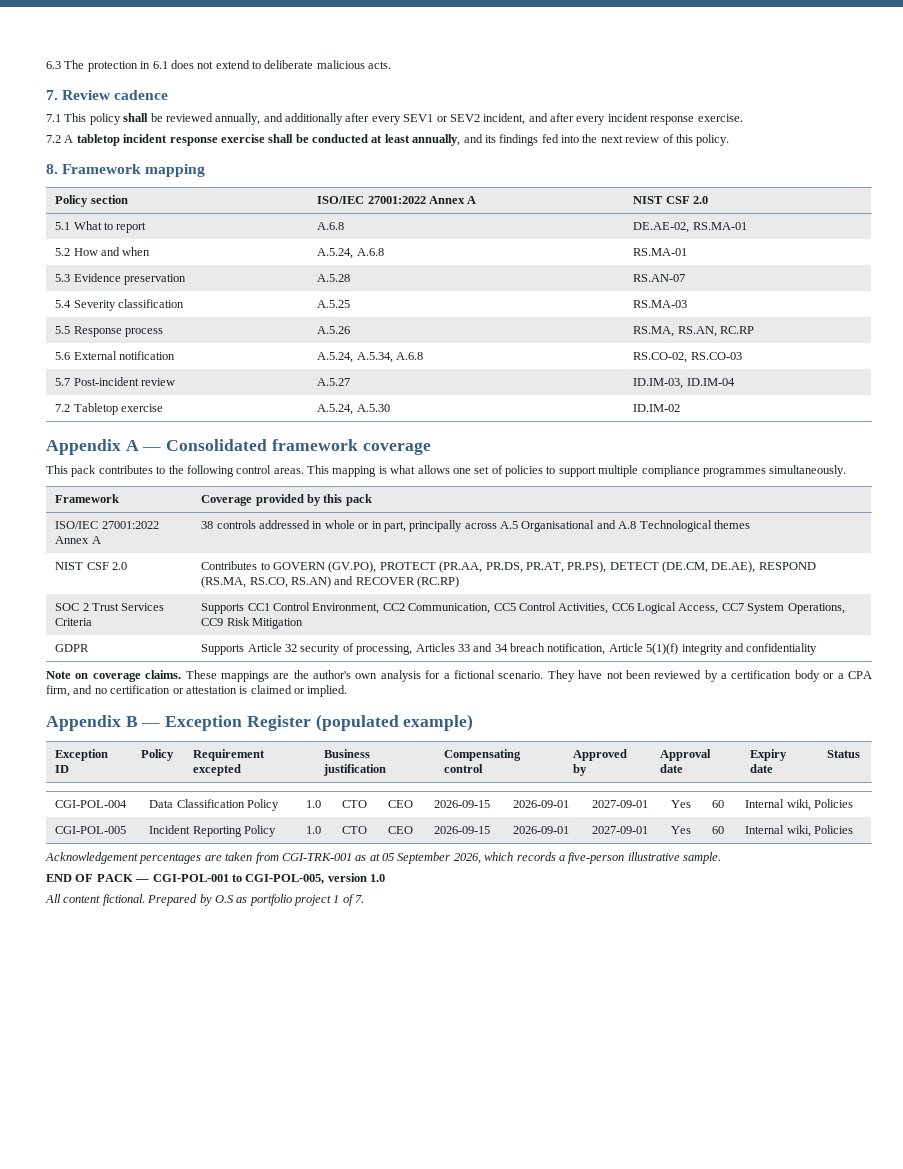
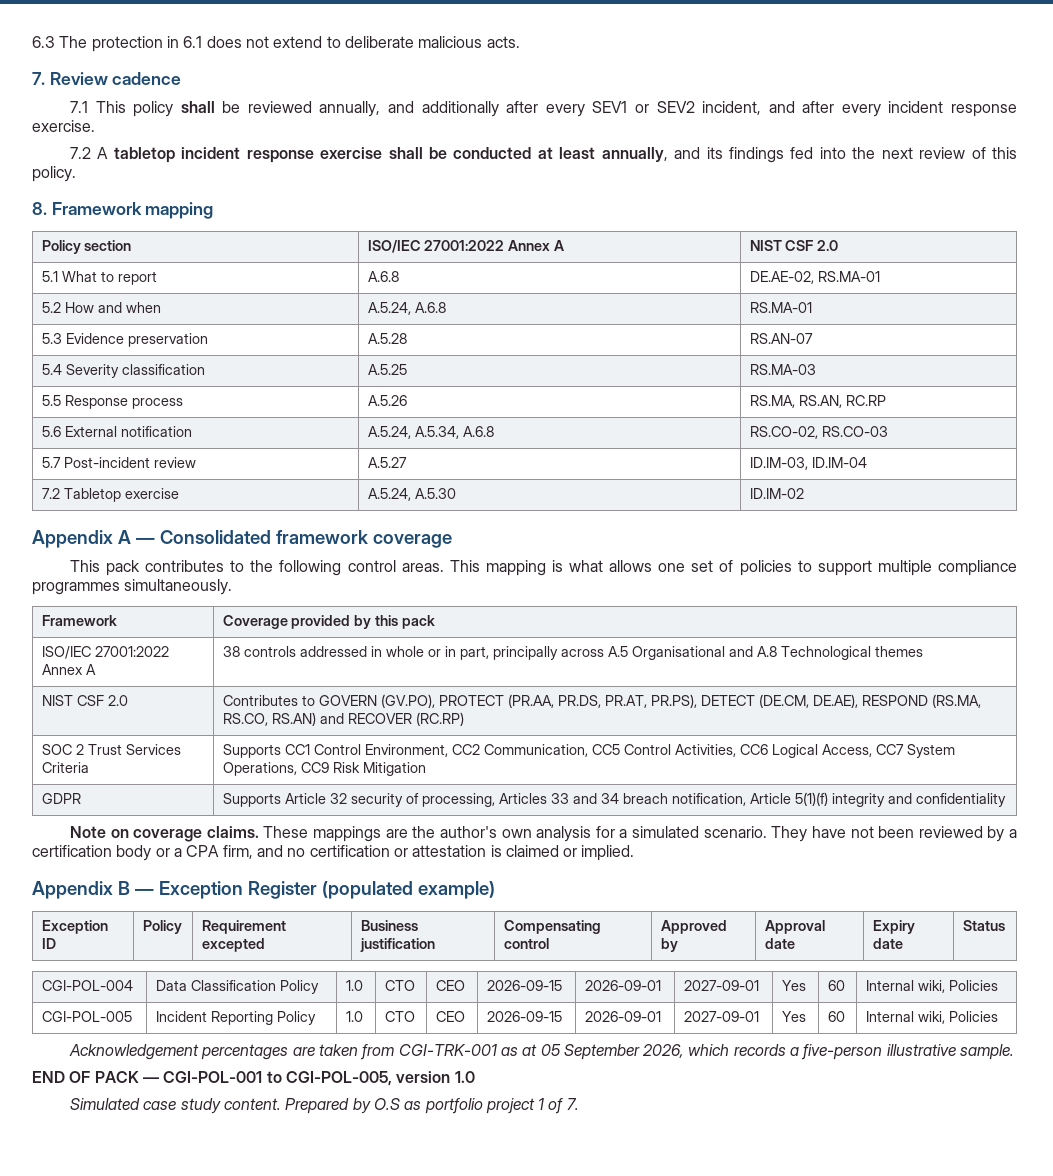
- These mappings are the author's own analysis for a fictional scenario.
+ These mappings are the author's own analysis for a simulated scenario.
- All content fictional.
+ Simulated case study content.

